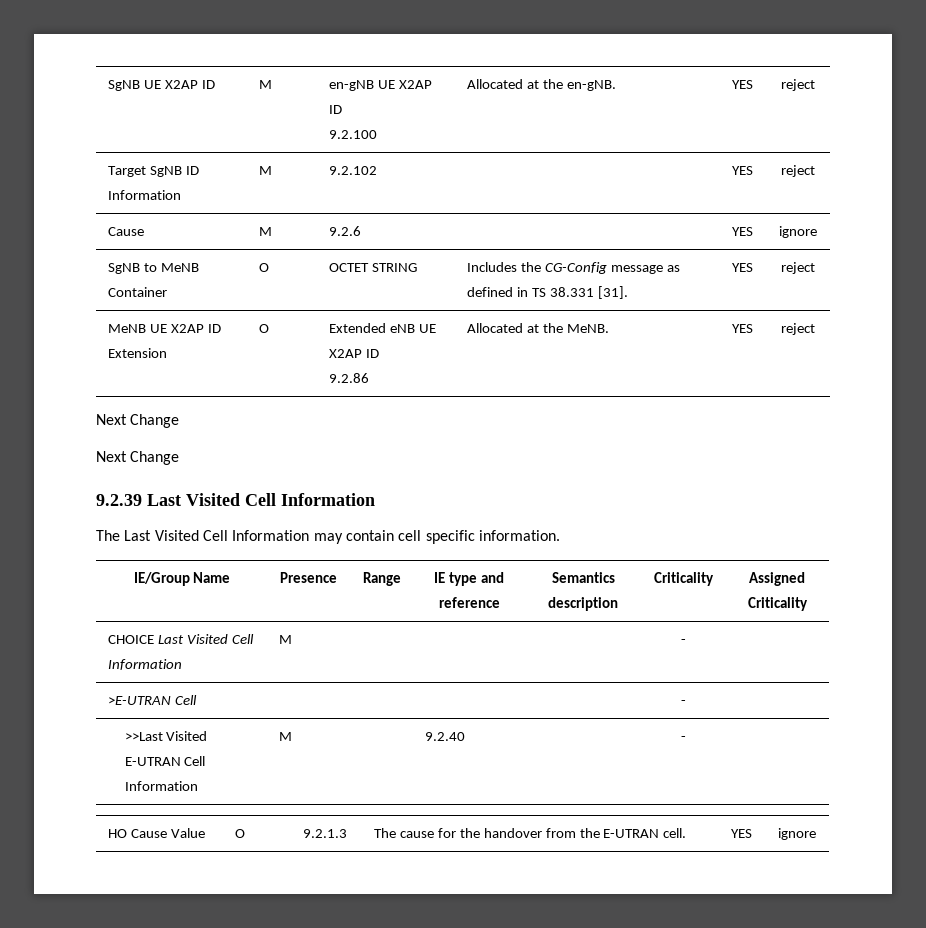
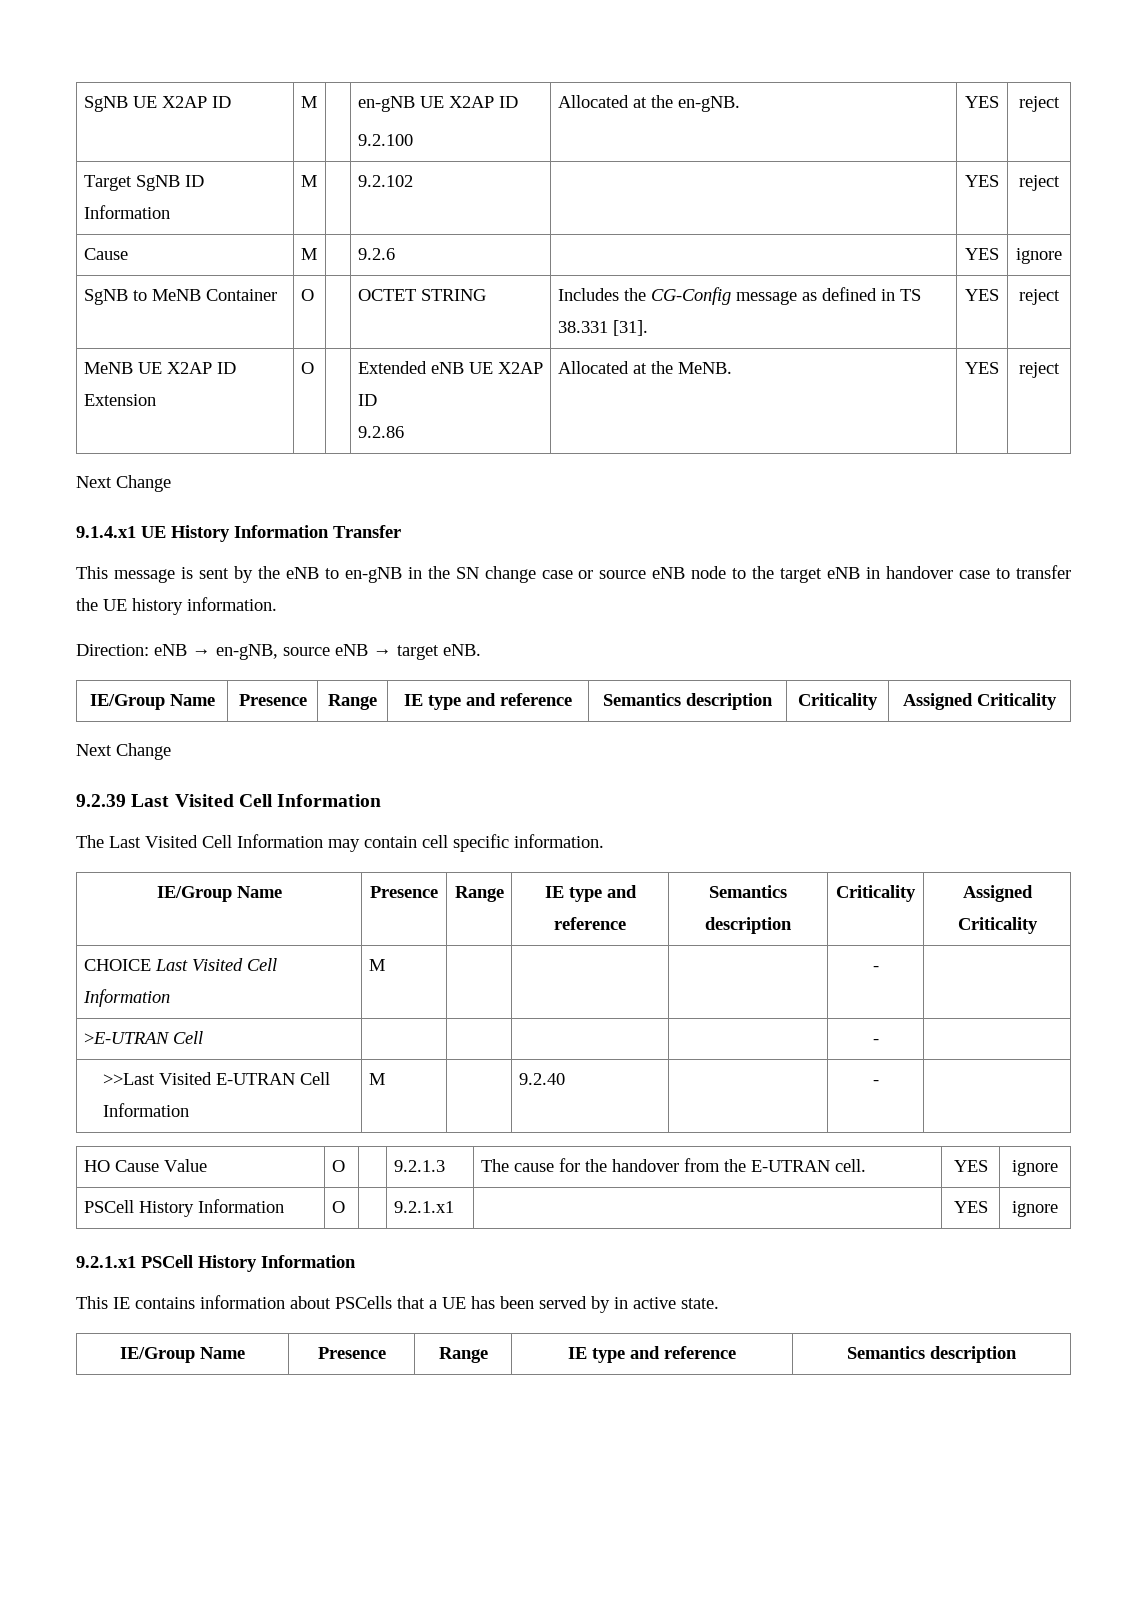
+ 9.1.4.x1 UE History Information Transfer
+ This message is sent by the eNB to en-gNB in the SN change case or source eNB node to the target eNB in handover case to transfer the UE history information.
+ Direction: eNB → en-gNB, source eNB → target eNB.
+ IE/Group Name | Presence | Range | IE type and reference | Semantics description | Criticality | Assigned Criticality
+ PSCell History Information | O | | 9.2.1.x1 | | YES | ignore
+ 9.2.1.x1 PSCell History Information
+ This IE contains information about PSCells that a UE has been served by in active state.
+ IE/Group Name | Presence | Range | IE type and reference | Semantics description

